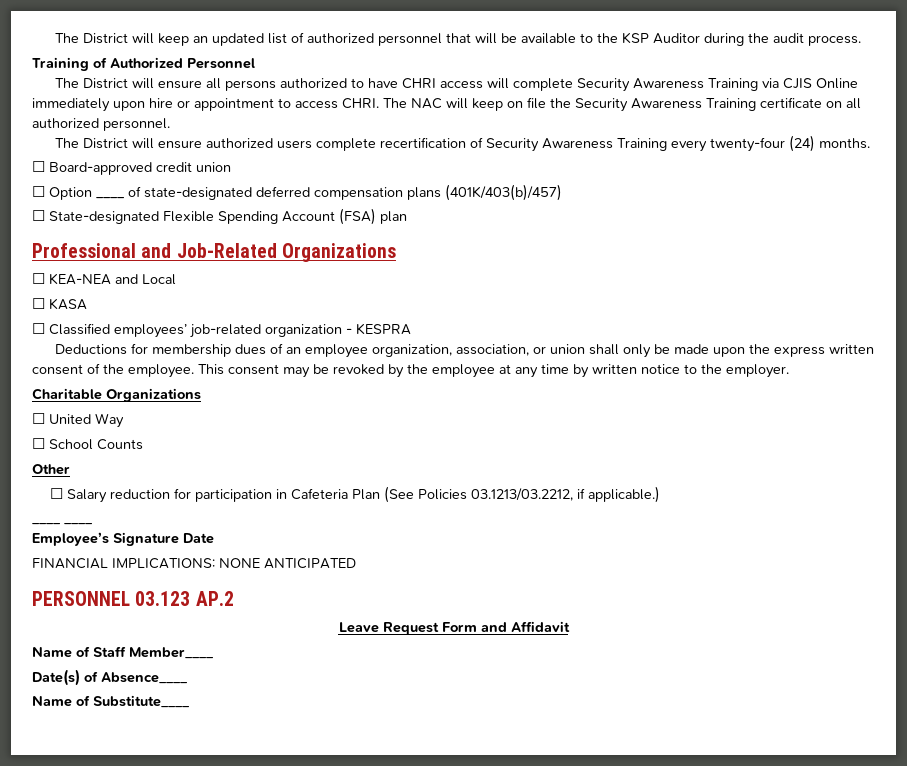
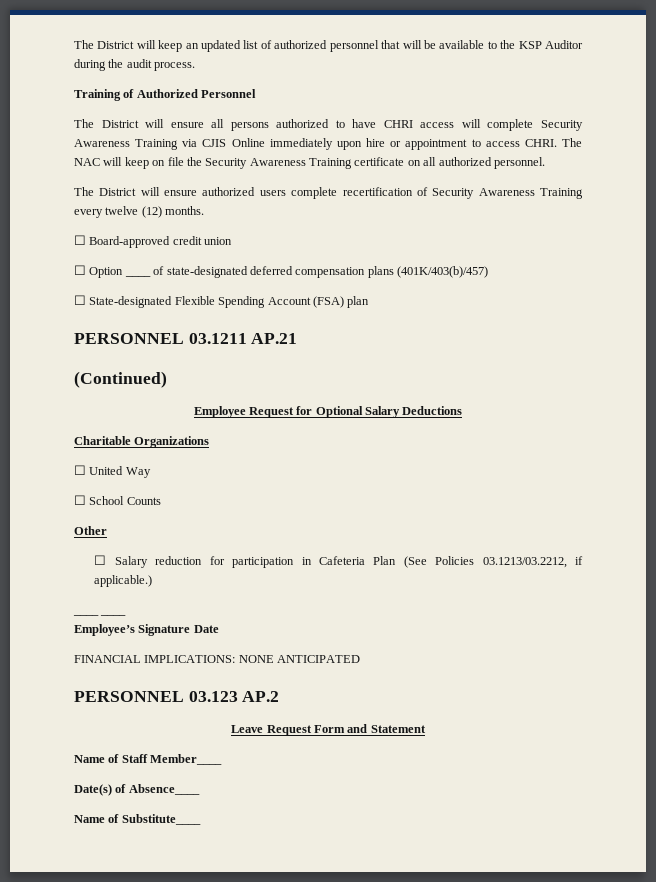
- The District will ensure authorized users complete recertification of Security Awareness Training every twenty-four (24) months.
+ The District will ensure authorized users complete recertification of Security Awareness Training every twelve (12) months.
- Professional and Job-Related Organizations
- ☐ KEA-NEA and Local
- ☐ KASA
- ☐ Classified employees’ job-related organization - KESPRA
- Deductions for membership dues of an employee organization, association, or union shall only be made upon the express written consent of the employee. This consent may be revoked by the employee at any time by written notice to the employer.
+ PERSONNEL 03.1211 AP.21
+ (Continued)
+ Employee Request for Optional Salary Deductions
- Leave Request Form and Affidavit
+ Leave Request Form and Statement

